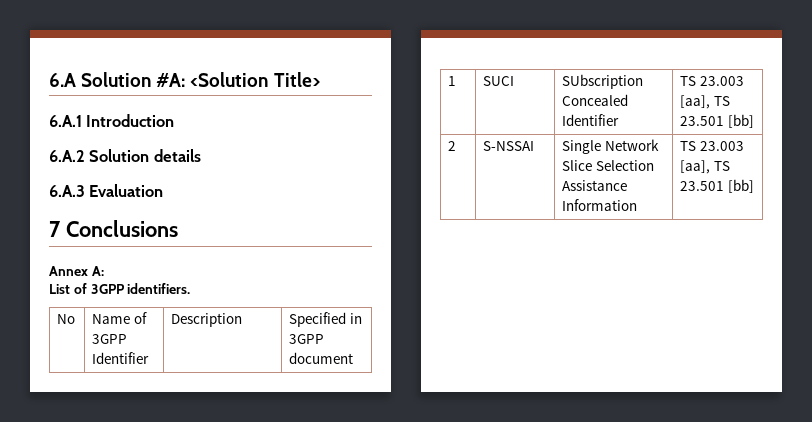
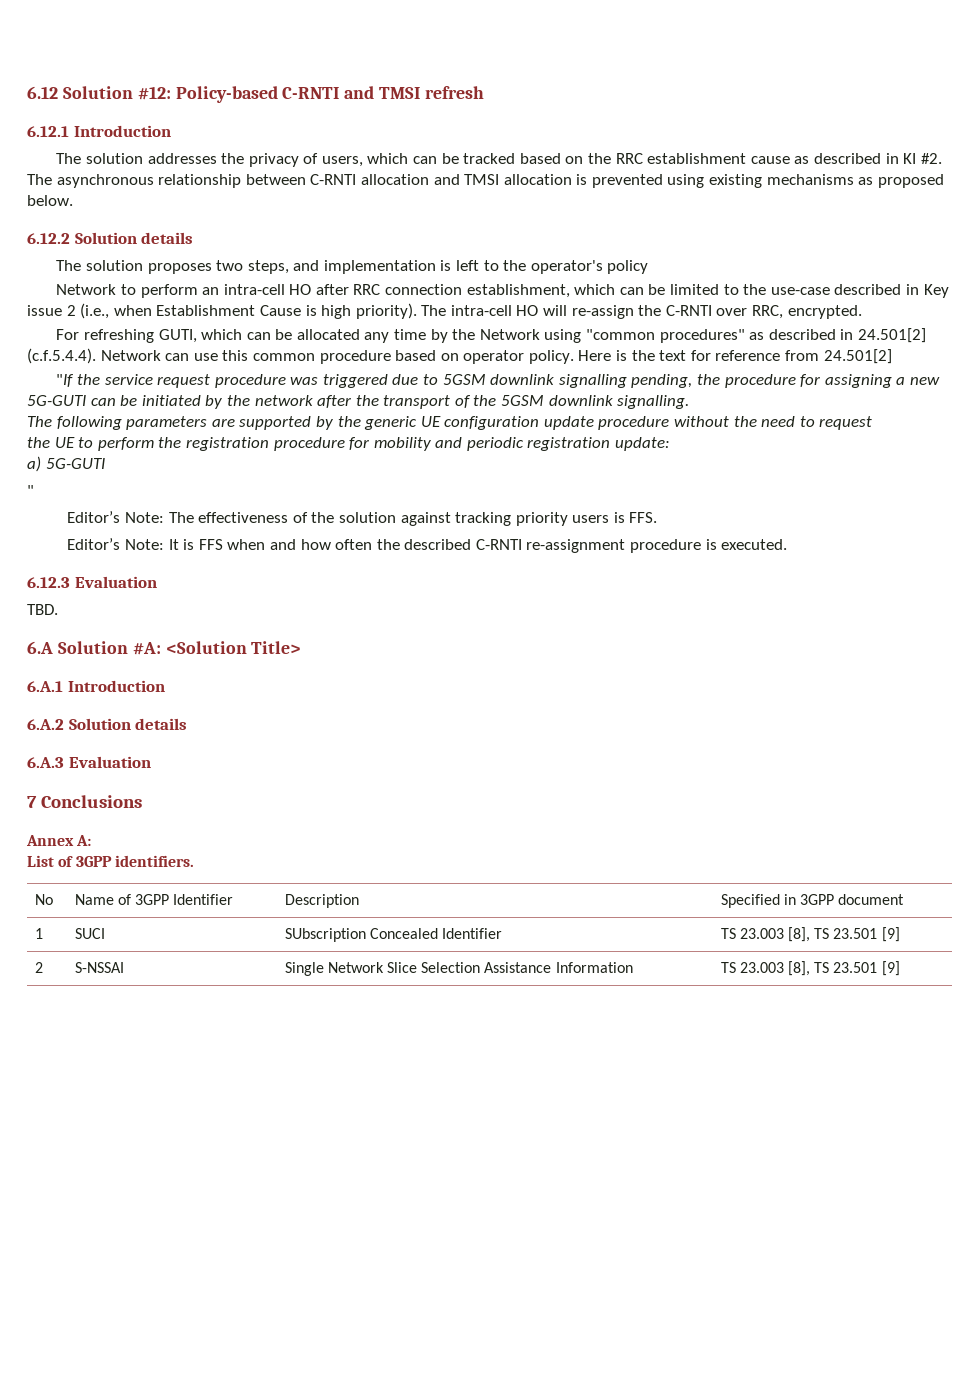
+ 6.12 Solution #12: Policy-based C-RNTI and TMSI refresh
+ 6.12.1 Introduction
+ The solution addresses the privacy of users, which can be tracked based on the RRC establishment cause as described in KI #2. The asynchronous relationship between C-RNTI allocation and TMSI allocation is prevented using existing mechanisms as proposed below.
+ 6.12.2 Solution details
+ The solution proposes two steps, and implementation is left to the operator's policy
+ Network to perform an intra-cell HO after RRC connection establishment, which can be limited to the use-case described in Key issue 2 (i.e., when Establishment Cause is high priority). The intra-cell HO will re-assign the C-RNTI over RRC, encrypted.
+ For refreshing GUTI, which can be allocated any time by the Network using "common procedures" as described in 24.501[2] (c.f.5.4.4). Network can use this common procedure based on operator policy. Here is the text for reference from 24.501[2]
+ "If the service request procedure was triggered due to 5GSM downlink signalling pending, the procedure for assigning a new 5G-GUTI can be initiated by the network after the transport of the 5GSM downlink signalling.
+ The following parameters are supported by the generic UE configuration update procedure without the need to request
+ the UE to perform the registration procedure for mobility and periodic registration update:
+ a) 5G-GUTI
+ "
+ Editor’s Note: The effectiveness of the solution against tracking priority users is FFS.
+ Editor’s Note: It is FFS when and how often the described C-RNTI re-assignment procedure is executed.
+ 6.12.3 Evaluation
+ TBD.
- 1 | SUCI | SUbscription Concealed Identifier | TS 23.003 [aa], TS 23.501 [bb]
+ 1 | SUCI | SUbscription Concealed Identifier | TS 23.003 [8], TS 23.501 [9]
- 2 | S-NSSAI | Single Network Slice Selection Assistance Information | TS 23.003 [aa], TS 23.501 [bb]
+ 2 | S-NSSAI | Single Network Slice Selection Assistance Information | TS 23.003 [8], TS 23.501 [9]

